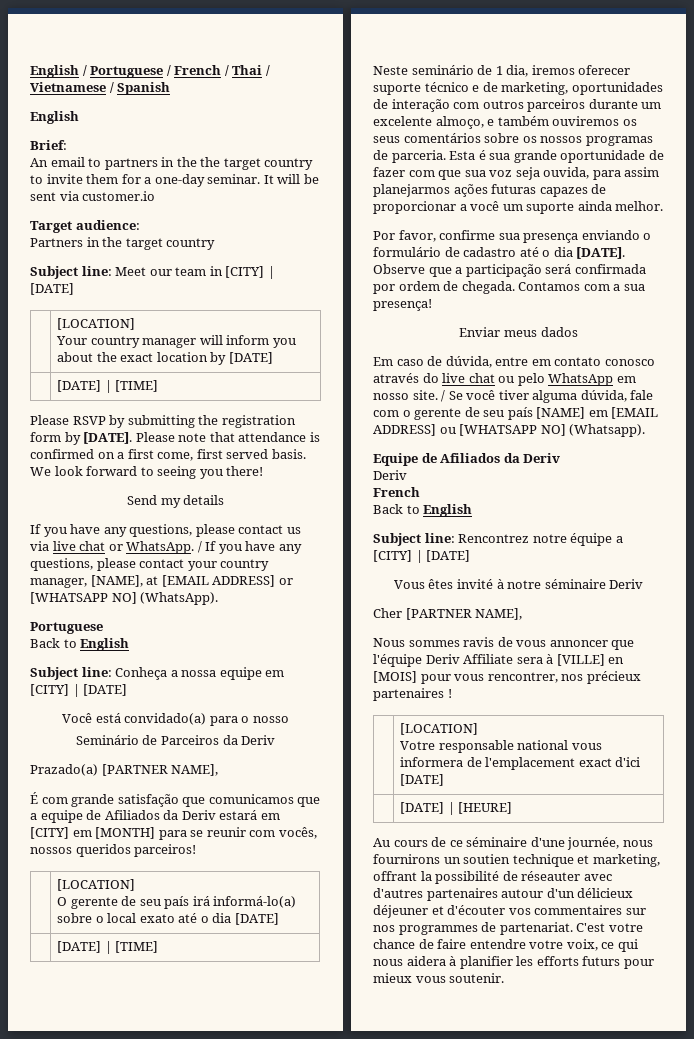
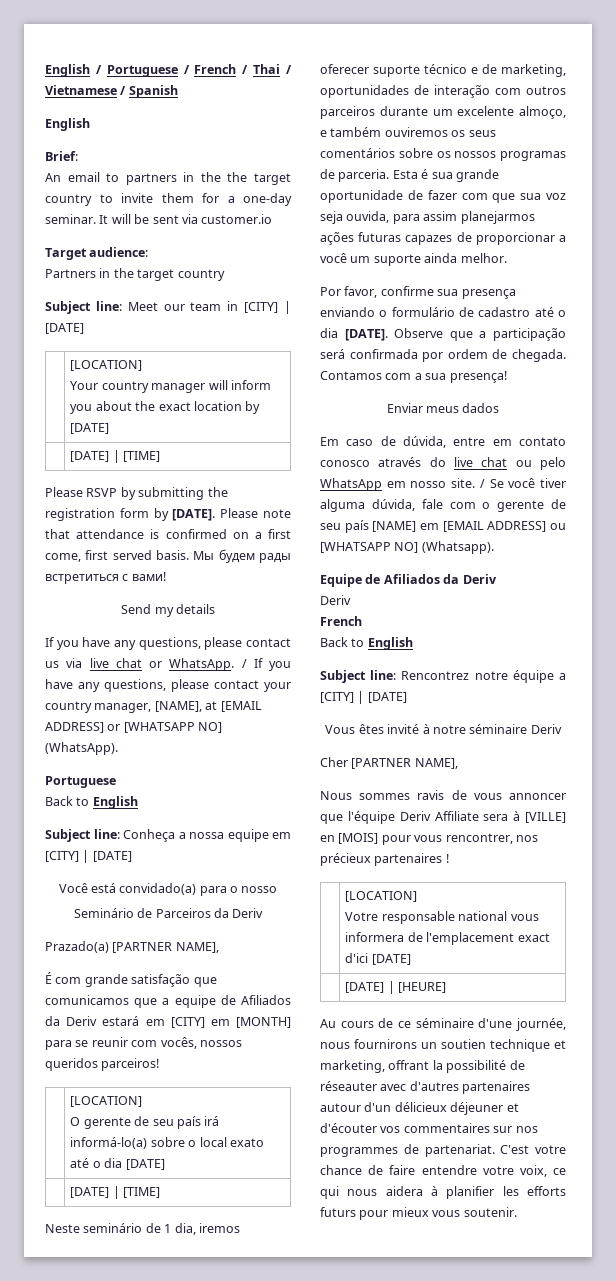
- We look forward to seeing you there!
+ Мы будем рады встретиться с вами!

